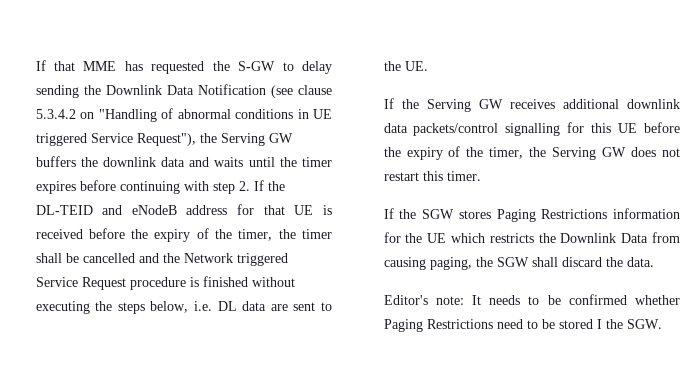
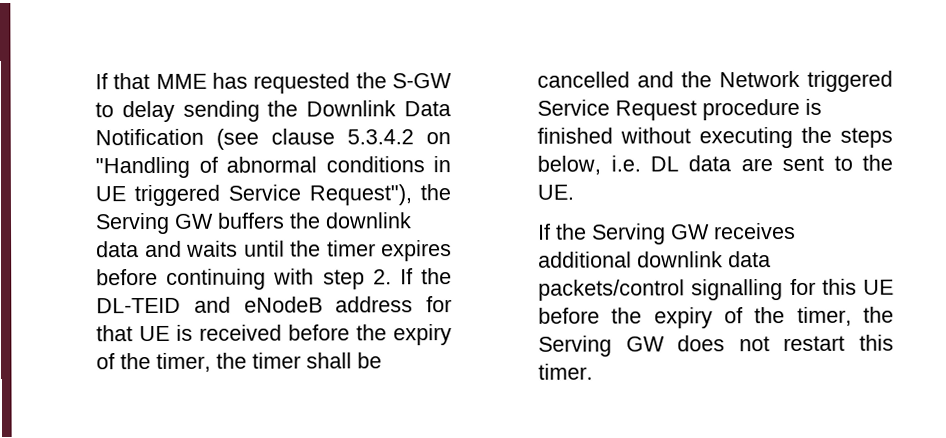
- If the SGW stores Paging Restrictions information for the UE which restricts the Downlink Data from causing paging, the SGW shall discard the data.
- Editor's note: It needs to be confirmed whether Paging Restrictions need to be stored I the SGW.

